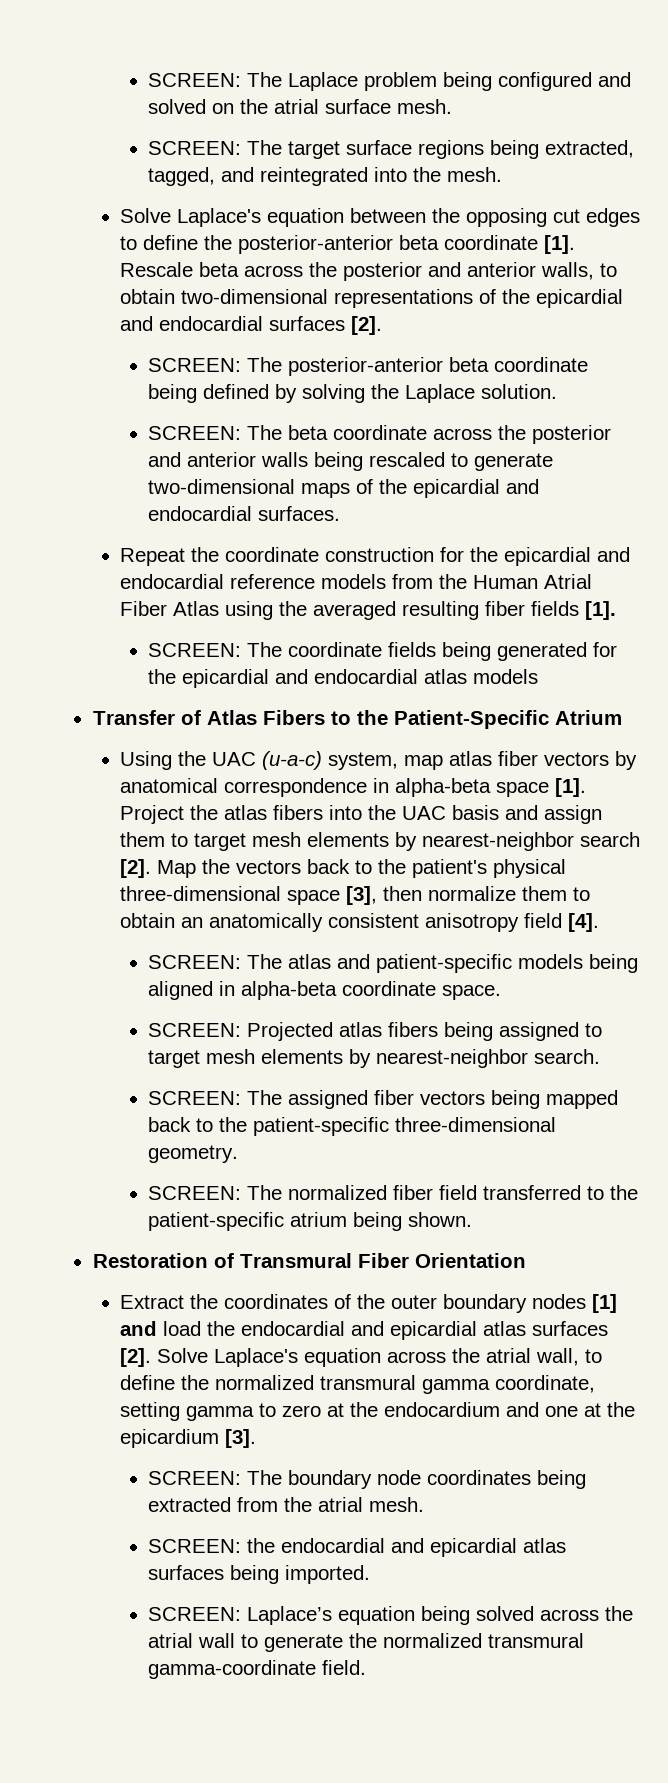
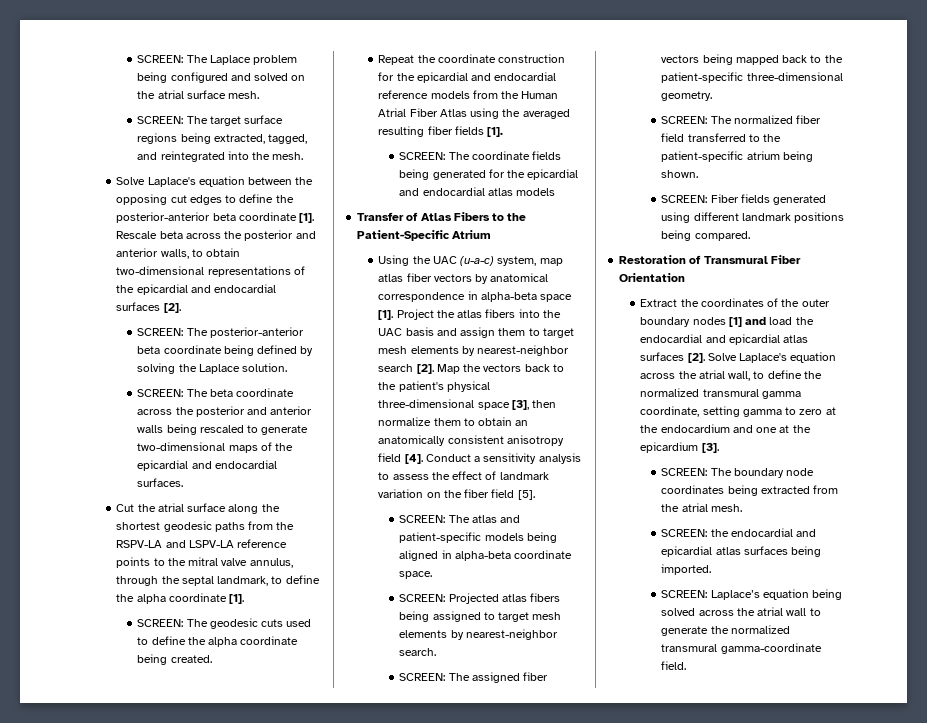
+ Cut the atrial surface along the shortest geodesic paths from the RSPV-LA and LSPV-LA reference points to the mitral valve annulus, through the septal landmark, to define the alpha coordinate [1].
+ SCREEN: The geodesic cuts used to define the alpha coordinate being created.
+ Conduct a sensitivity analysis to assess the effect of landmark variation on the fiber field [5].
+ SCREEN: Fiber fields generated using different landmark positions being compared.

